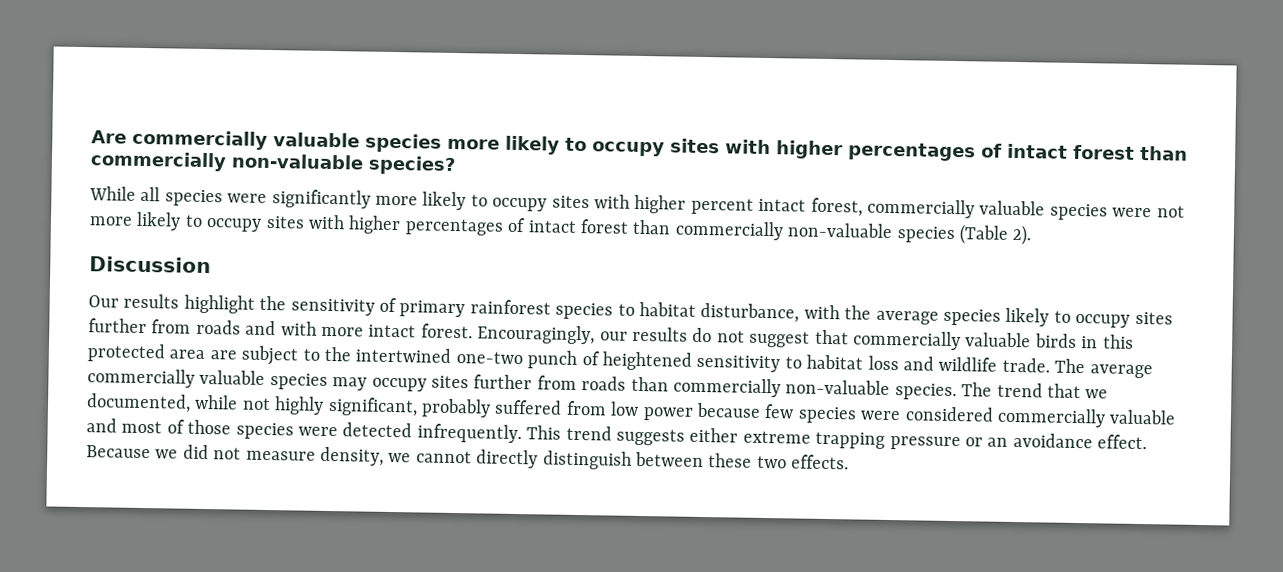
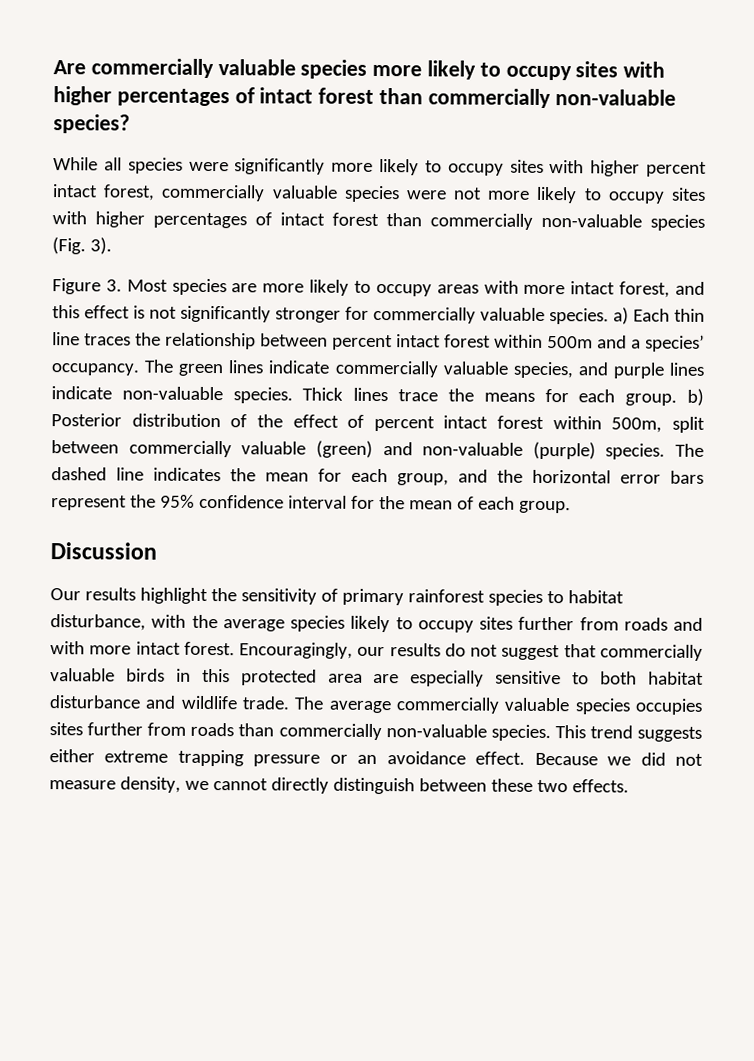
- While all species were significantly more likely to occupy sites with higher percent intact forest, commercially valuable species were not more likely to occupy sites with higher percentages of intact forest than commercially non-valuable species (Table 2).
+ While all species were significantly more likely to occupy sites with higher percent intact forest, commercially valuable species were not more likely to occupy sites with higher percentages of intact forest than commercially non-valuable species (Fig. 3).
+ Figure 3. Most species are more likely to occupy areas with more intact forest, and this effect is not significantly stronger for commercially valuable species. a) Each thin line traces the relationship between percent intact forest within 500m and a species’ occupancy. The green lines indicate commercially valuable species, and purple lines indicate non-valuable species. Thick lines trace the means for each group. b) Posterior distribution of the effect of percent intact forest within 500m, split between commercially valuable (green) and non-valuable (purple) species. The dashed line indicates the mean for each group, and the horizontal error bars represent the 95% confidence interval for the mean of each group.
- Encouragingly, our results do not suggest that commercially valuable birds in this protected area are subject to the intertwined one-two punch of heightened sensitivity to habitat loss and wildlife trade.
+ Encouragingly, our results do not suggest that commercially valuable birds in this protected area are especially sensitive to both habitat disturbance and wildlife trade.
- The average commercially valuable species may occupy sites further from roads than commercially non-valuable species.
+ The average commercially valuable species occupies sites further from roads than commercially non-valuable species.
- The trend that we documented, while not highly significant, probably suffered from low power because few species were considered commercially valuable and most of those species were detected infrequently.

